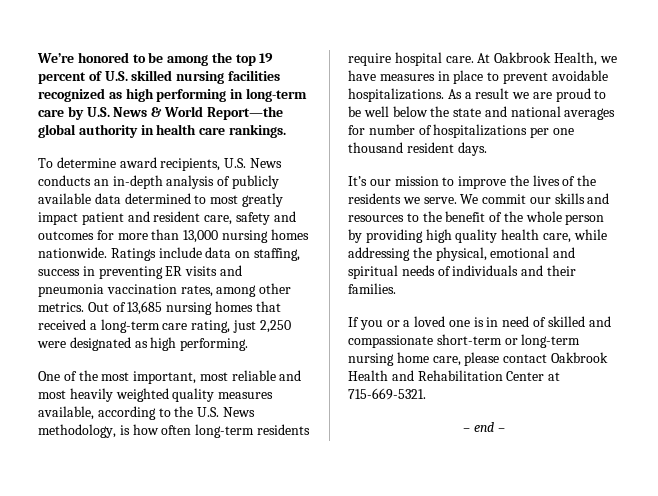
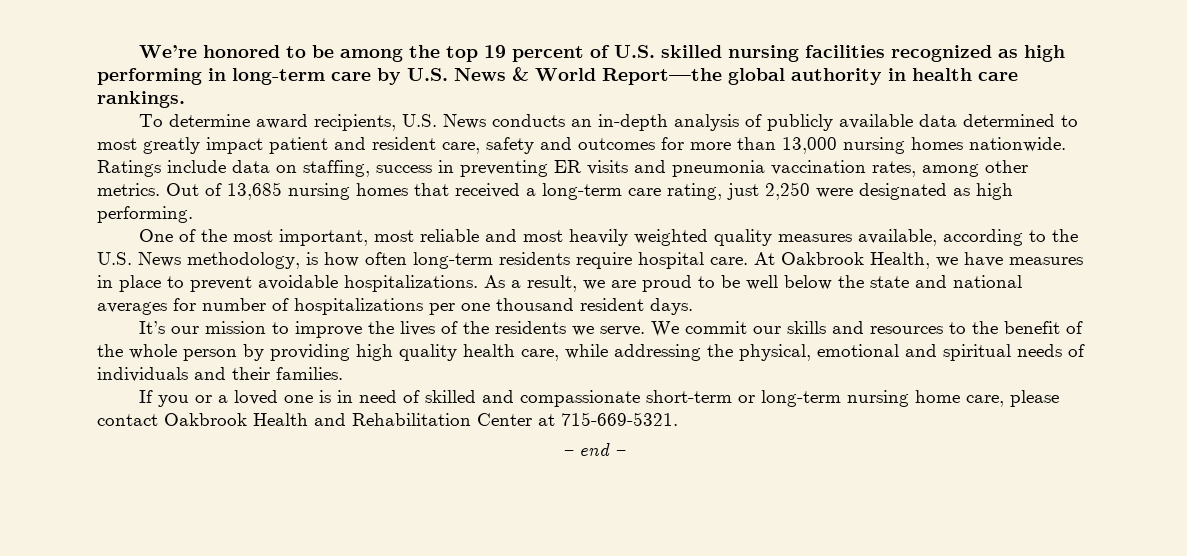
- As a result we are proud to be well below the state and national averages for number of hospitalizations per one thousand resident days.
+ As a result, we are proud to be well below the state and national averages for number of hospitalizations per one thousand resident days.

